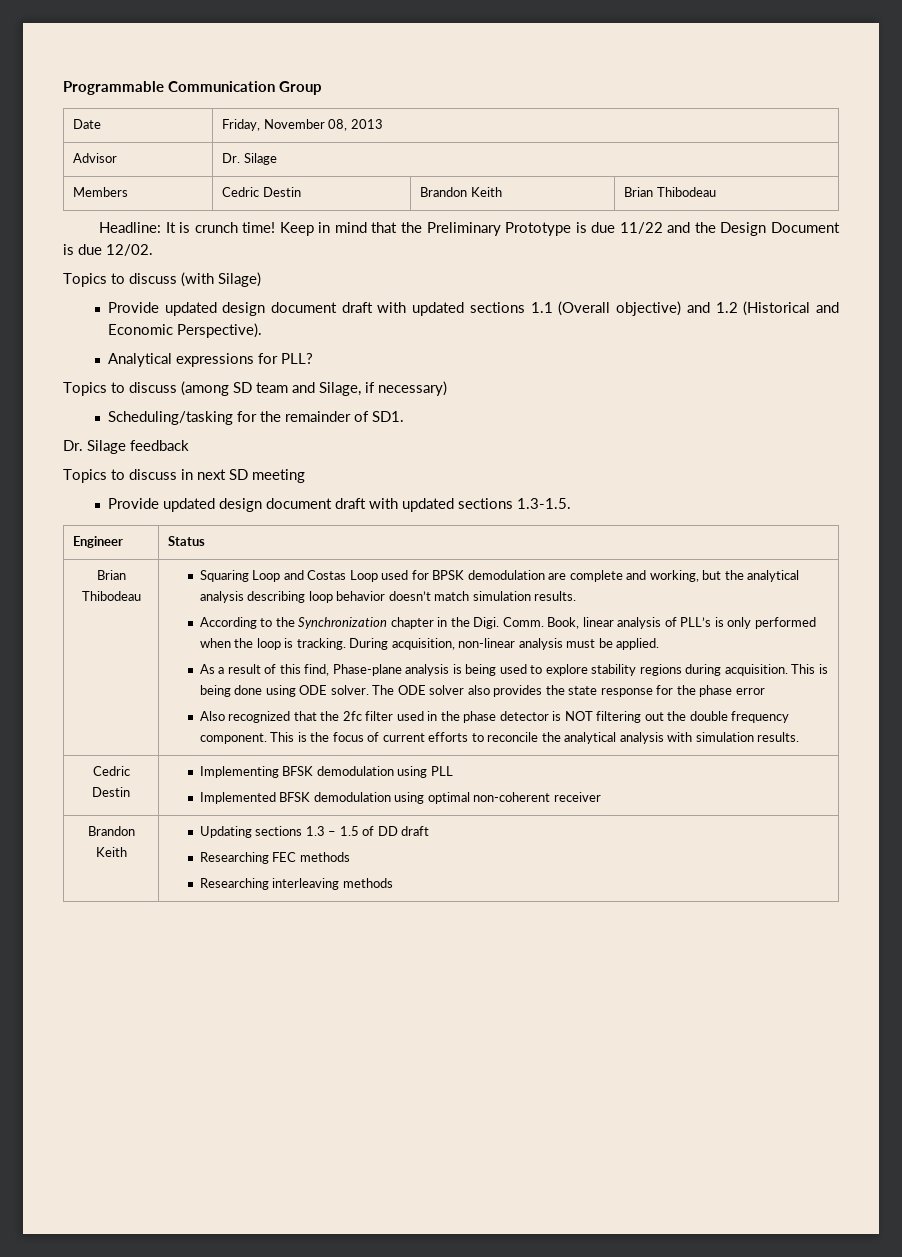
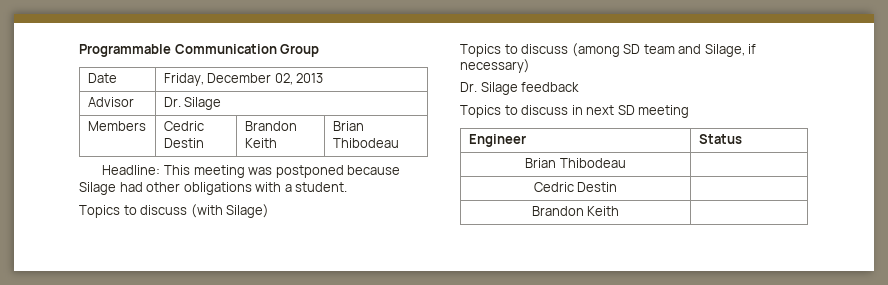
- Date | Friday, November 08, 2013
+ Date | Friday, December 02, 2013
- Headline: It is crunch time! Keep in mind that the Preliminary Prototype is due 11/22 and the Design Document is due 12/02.
+ Headline: This meeting was postponed because Silage had other obligations with a student.
- Provide updated design document draft with updated sections 1.1 (Overall objective) and 1.2 (Historical and Economic Perspective).
- Analytical expressions for PLL?
- Scheduling/tasking for the remainder of SD1.
- Provide updated design document draft with updated sections 1.3-1.5.
  Engineer | Status
- Brian Thibodeau | Squaring Loop and Costas Loop used for BPSK demodulation are complete and working, but the analytical analysis describing loop behavior doesn’t match simulation results.
- According to the Synchronization chapter in the Digi. Comm. Book, linear analysis of PLL’s is only performed when the loop is tracking. During acquisition, non-linear analysis must be applied.
- As a result of this find, Phase-plane analysis is being used to explore stability regions during acquisition. This is being done using ODE solver. The ODE solver also provides the state response for the phase error
- Also recognized that the 2fc filter used in the phase detector is NOT filtering out the double frequency component. This is the focus of current efforts to reconcile the analytical analysis with simulation results.
- Cedric Destin | Implementing BFSK demodulation using PLL
- Implemented BFSK demodulation using optimal non-coherent receiver
- Brandon Keith | Updating sections 1.3 – 1.5 of DD draft
- Researching FEC methods
- Researching interleaving methods
+ Brian Thibodeau |
+ Cedric Destin |
+ Brandon Keith |

